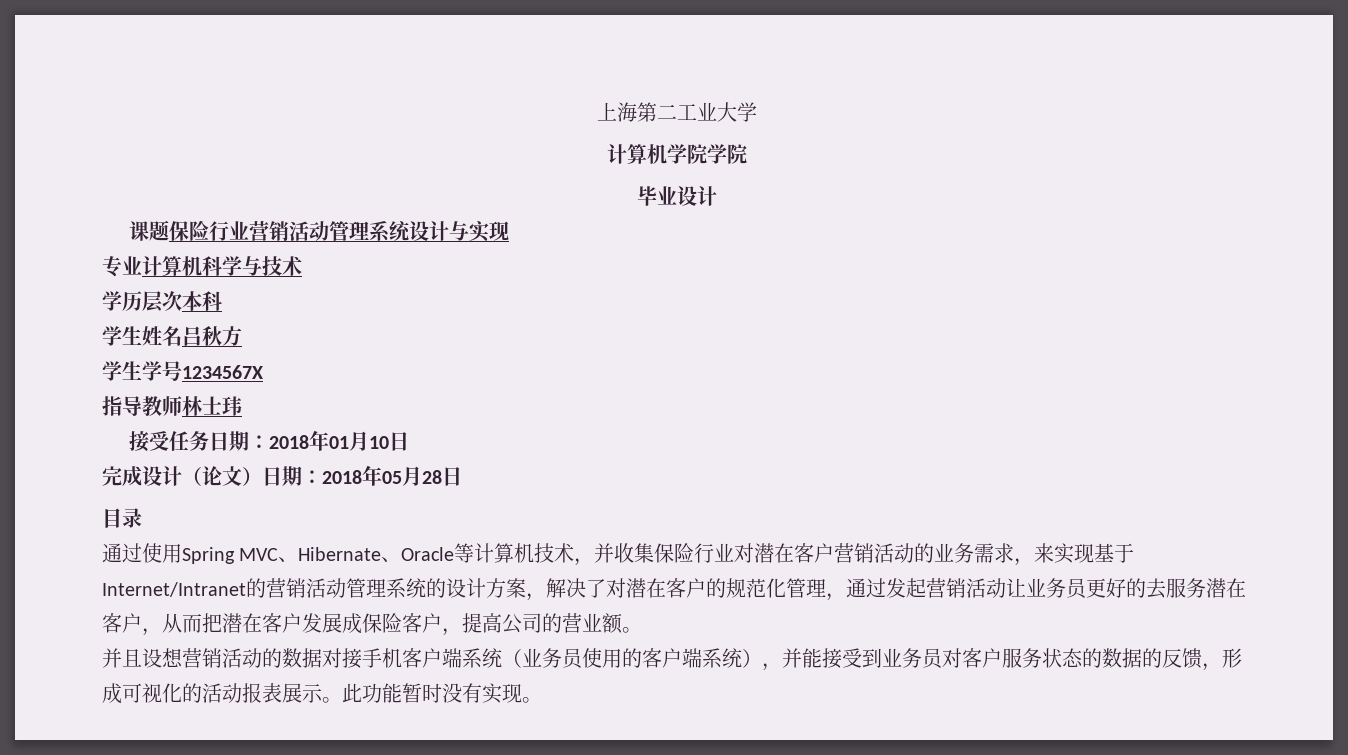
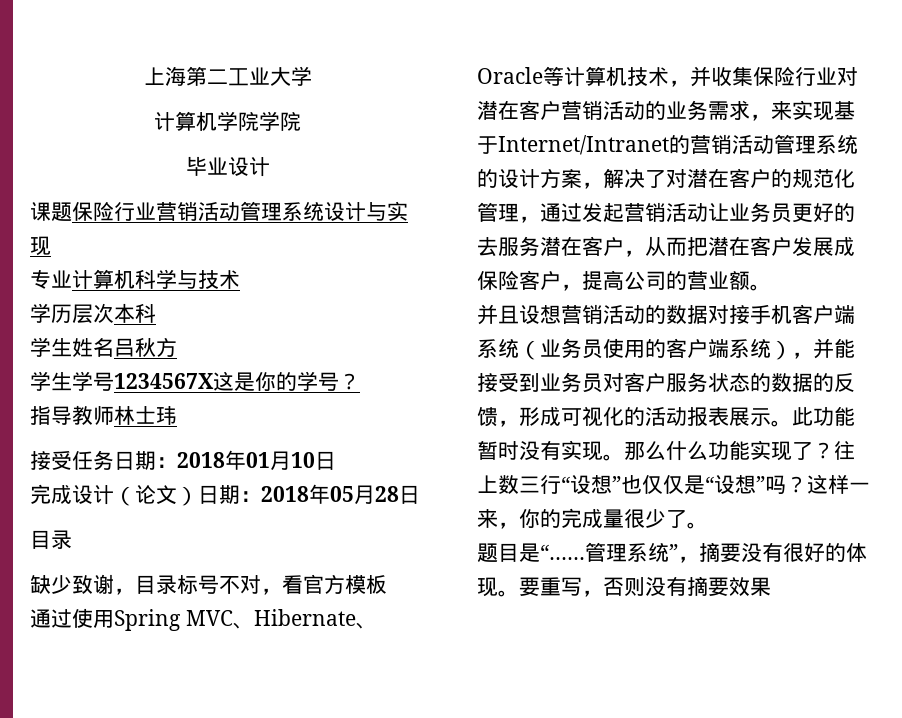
- 学生学号1234567X
+ 学生学号1234567X这是你的学号？
+ 缺少致谢，目录标号不对，看官方模板
+ 那么什么功能实现了？往上数三行“设想”也仅仅是“设想”吗？这样一来，你的完成量很少了。
+ 题目是“……管理系统”，摘要没有很好的体现。要重写，否则没有摘要效果

